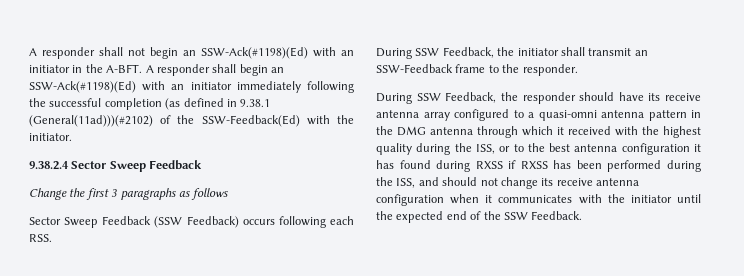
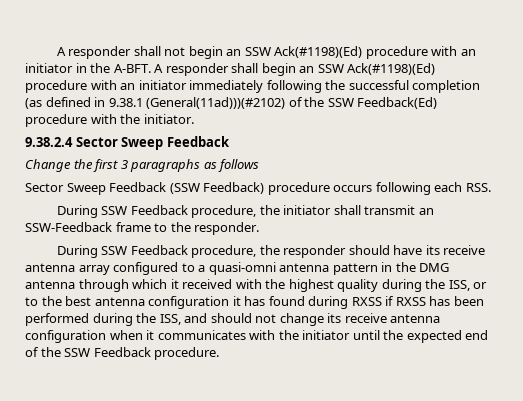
- A responder shall not begin an SSW-Ack(#1198)(Ed) with an initiator in the A-BFT.
+ A responder shall not begin an SSW Ack(#1198)(Ed) procedure with an initiator in the A-BFT.
- A responder shall begin an SSW-Ack(#1198)(Ed) with an initiator immediately following the successful completion (as defined in 9.38.1 (General(11ad)))(#2102) of the SSW-Feedback(Ed) with the initiator.
+ A responder shall begin an SSW Ack(#1198)(Ed) procedure with an initiator immediately following the successful completion (as defined in 9.38.1 (General(11ad)))(#2102) of the SSW Feedback(Ed) procedure with the initiator.
- Sector Sweep Feedback (SSW Feedback) occurs following each RSS.
+ Sector Sweep Feedback (SSW Feedback) procedure occurs following each RSS.
- During SSW Feedback, the initiator shall transmit an SSW-Feedback frame to the responder.
+ During SSW Feedback procedure, the initiator shall transmit an SSW-Feedback frame to the responder.
- During SSW Feedback, the responder should have its receive antenna array configured to a quasi-omni antenna pattern in the DMG antenna through which it received with the highest quality during the ISS, or to the best antenna configuration it has found during RXSS if RXSS has been performed during the ISS, and should not change its receive antenna configuration when it communicates with the initiator until the expected end of the SSW Feedback.
+ During SSW Feedback procedure, the responder should have its receive antenna array configured to a quasi-omni antenna pattern in the DMG antenna through which it received with the highest quality during the ISS, or to the best antenna configuration it has found during RXSS if RXSS has been performed during the ISS, and should not change its receive antenna configuration when it communicates with the initiator until the expected end of the SSW Feedback procedure.

